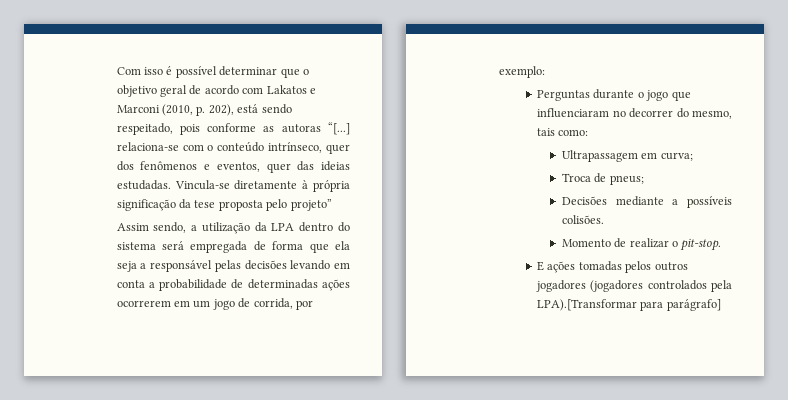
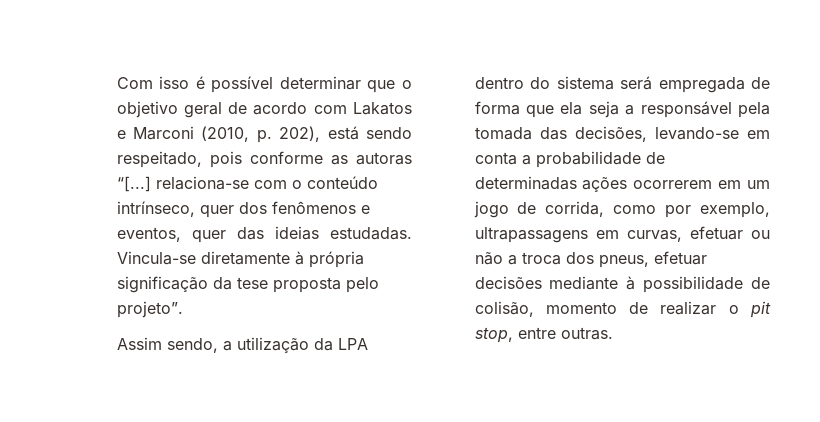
- Vincula-se diretamente à própria significação da tese proposta pelo projeto”
+ Vincula-se diretamente à própria significação da tese proposta pelo projeto”.
- Assim sendo, a utilização da LPA dentro do sistema será empregada de forma que ela seja a responsável pelas decisões levando em conta a probabilidade de determinadas ações ocorrerem em um jogo de corrida, por exemplo:
- Perguntas durante o jogo que influenciaram no decorrer do mesmo, tais como:
- Ultrapassagem em curva;
- Troca de pneus;
- Decisões mediante a possíveis colisões.
- Momento de realizar o pit-stop.
- E ações tomadas pelos outros jogadores (jogadores controlados pela LPA).[Transformar para parágrafo]
+ Assim sendo, a utilização da LPA dentro do sistema será empregada de forma que ela seja a responsável pela tomada das decisões, levando-se em conta a probabilidade de determinadas ações ocorrerem em um jogo de corrida, como por exemplo, ultrapassagens em curvas, efetuar ou não a troca dos pneus, efetuar decisões mediante à possibilidade de colisão, momento de realizar o pit stop, entre outras.

